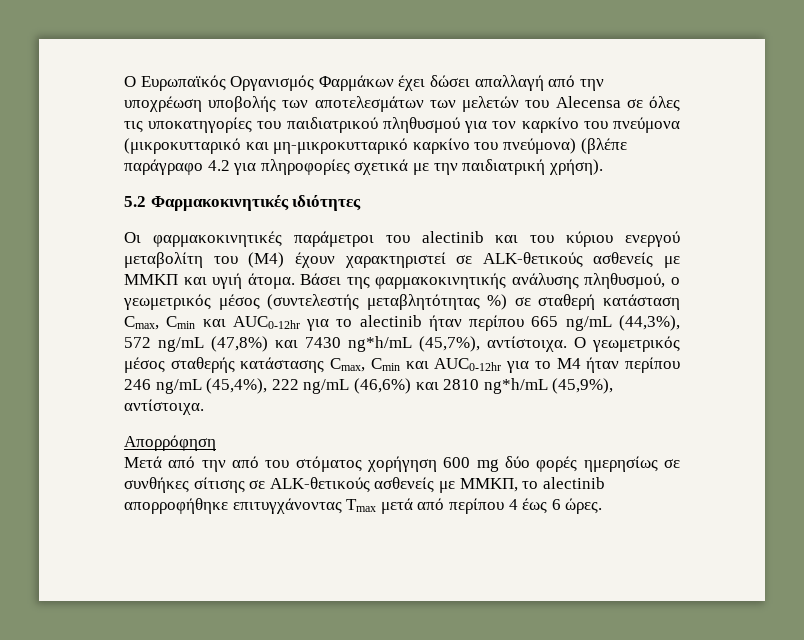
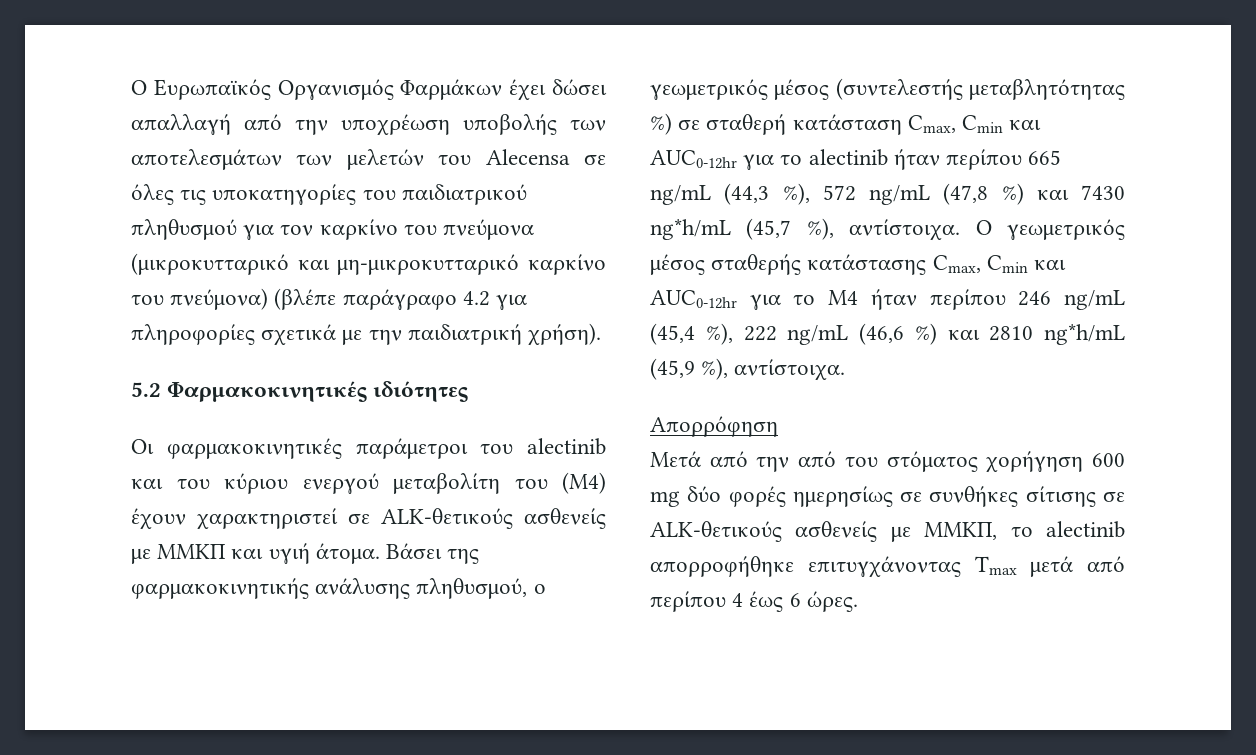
- Βάσει της φαρμακοκινητικής ανάλυσης πληθυσμού, ο γεωμετρικός μέσος (συντελεστής μεταβλητότητας %) σε σταθερή κατάσταση Cmax, Cmin και AUC0-12hr για το alectinib ήταν περίπου 665 ng/mL (44,3%), 572 ng/mL (47,8%) και 7430 ng*h/mL (45,7%), αντίστοιχα.
+ Βάσει της φαρμακοκινητικής ανάλυσης πληθυσμού, ο γεωμετρικός μέσος (συντελεστής μεταβλητότητας %) σε σταθερή κατάσταση Cmax, Cmin και AUC0-12hr για το alectinib ήταν περίπου 665 ng/mL (44,3 %), 572 ng/mL (47,8 %) και 7430 ng*h/mL (45,7 %), αντίστοιχα.
- Ο γεωμετρικός μέσος σταθερής κατάστασης Cmax, Cmin και AUC0-12hr για το M4 ήταν περίπου 246 ng/mL (45,4%), 222 ng/mL (46,6%) και 2810 ng*h/mL (45,9%), αντίστοιχα.
+ Ο γεωμετρικός μέσος σταθερής κατάστασης Cmax, Cmin και AUC0-12hr για το M4 ήταν περίπου 246 ng/mL (45,4 %), 222 ng/mL (46,6 %) και 2810 ng*h/mL (45,9 %), αντίστοιχα.

